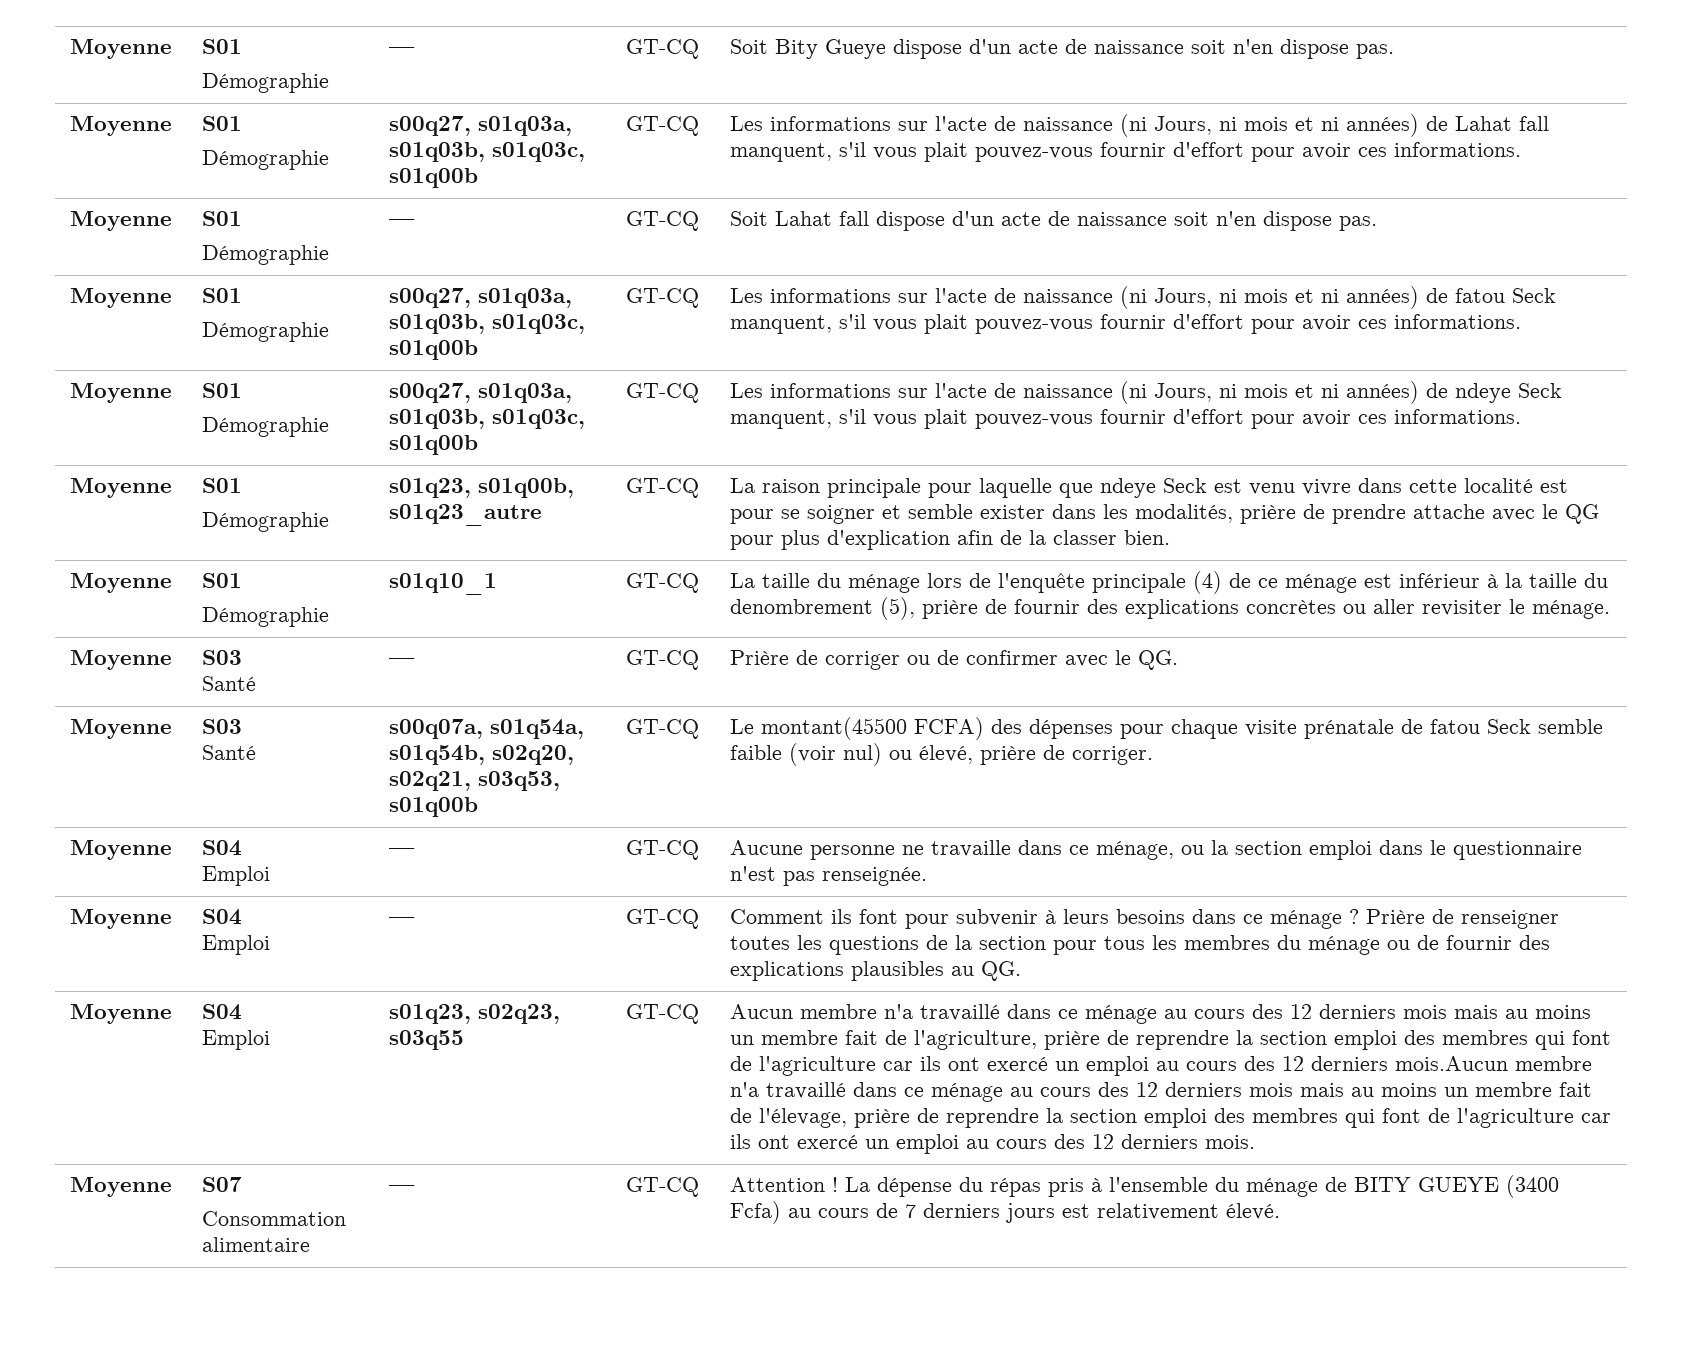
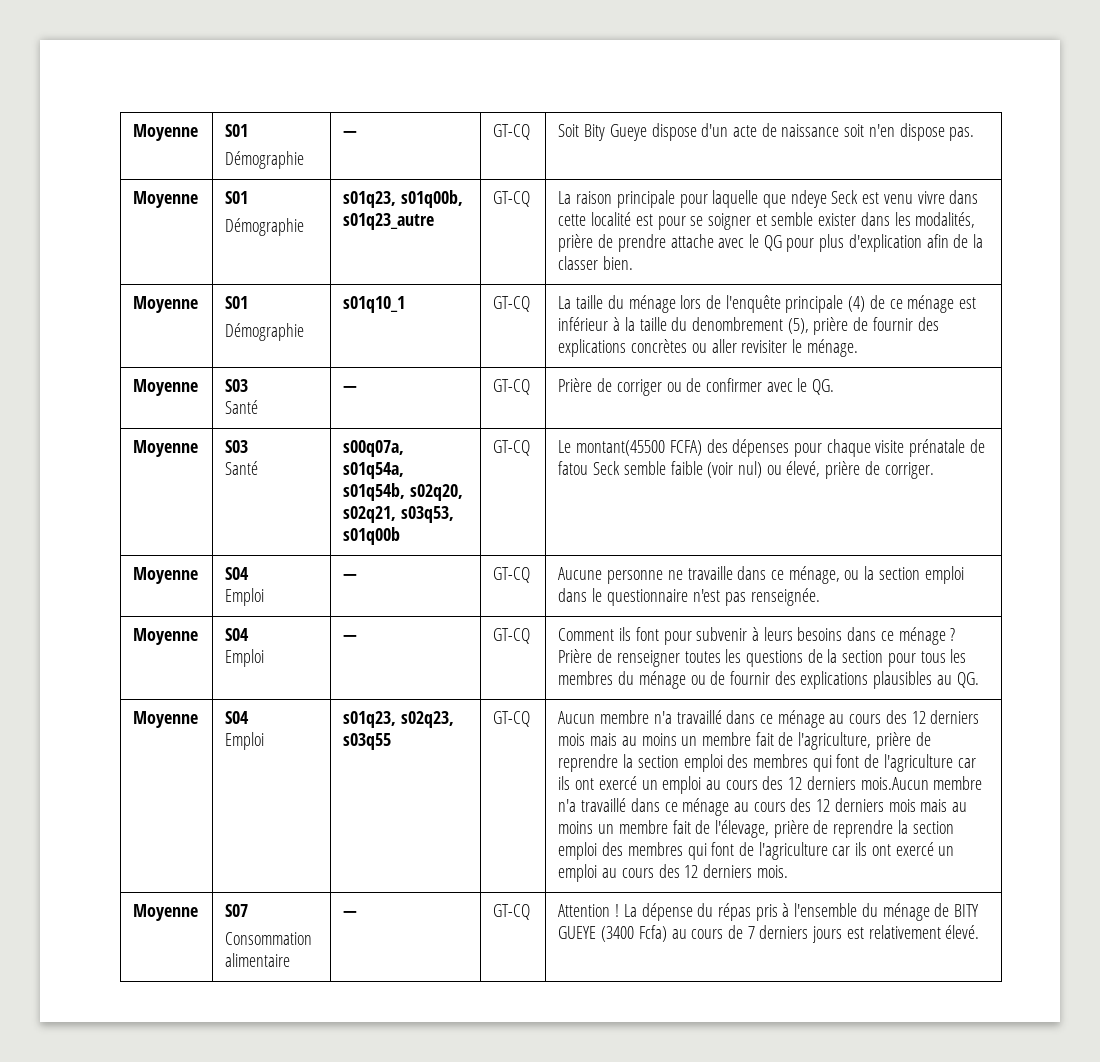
- Démographie | s00q27, s01q03a, s01q03b, s01q03c, s01q00b | GT-CQ | Les informations sur l'acte de naissance (ni Jours, ni mois et ni années) de Lahat fall manquent, s'il vous plait pouvez-vous fournir d'effort pour avoir ces informations.
- Moyenne | S01
- Démographie | — | GT-CQ | Soit Lahat fall dispose d'un acte de naissance soit n'en dispose pas.
- Moyenne | S01
- Démographie | s00q27, s01q03a, s01q03b, s01q03c, s01q00b | GT-CQ | Les informations sur l'acte de naissance (ni Jours, ni mois et ni années) de fatou Seck manquent, s'il vous plait pouvez-vous fournir d'effort pour avoir ces informations.
- Moyenne | S01
- Démographie | s00q27, s01q03a, s01q03b, s01q03c, s01q00b | GT-CQ | Les informations sur l'acte de naissance (ni Jours, ni mois et ni années) de ndeye Seck manquent, s'il vous plait pouvez-vous fournir d'effort pour avoir ces informations.
- Moyenne | S01

